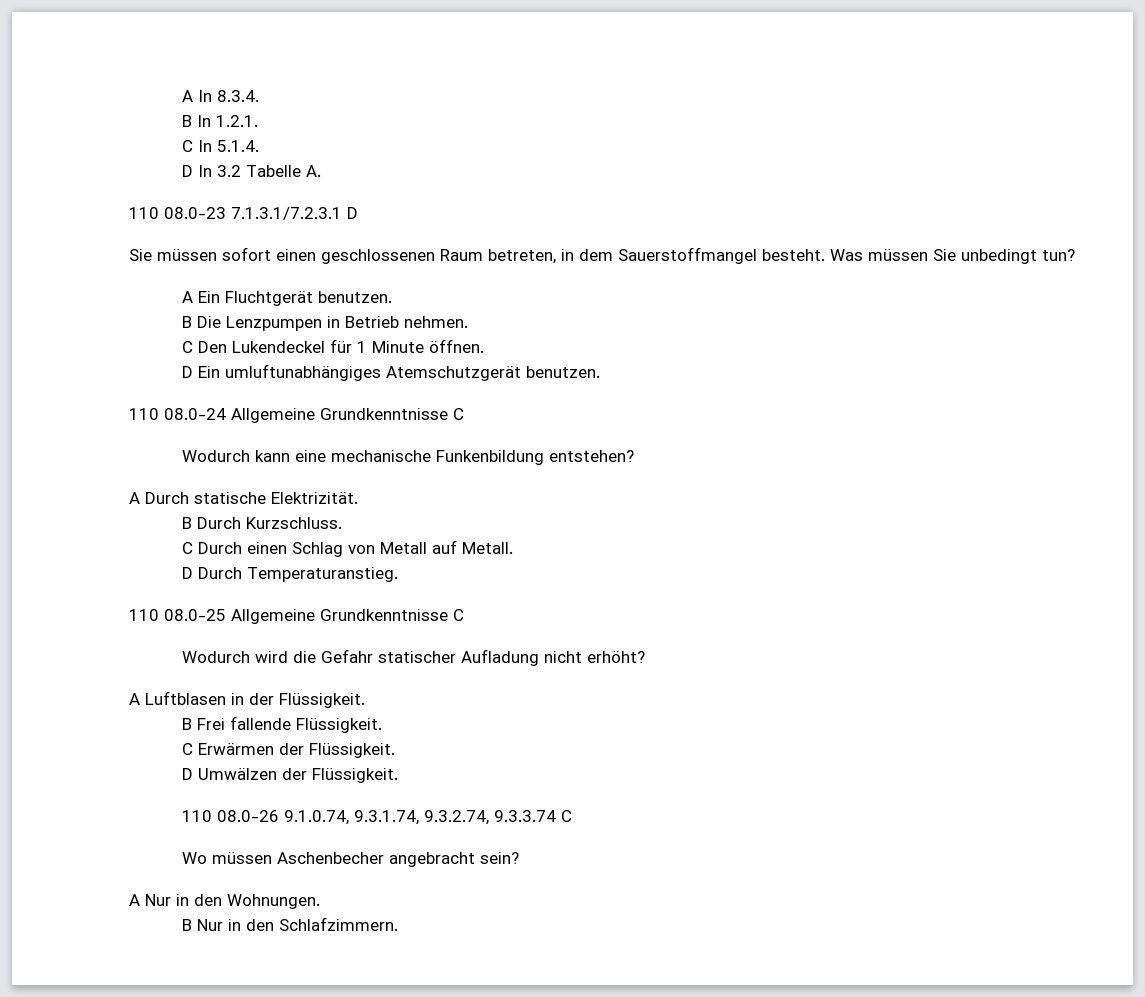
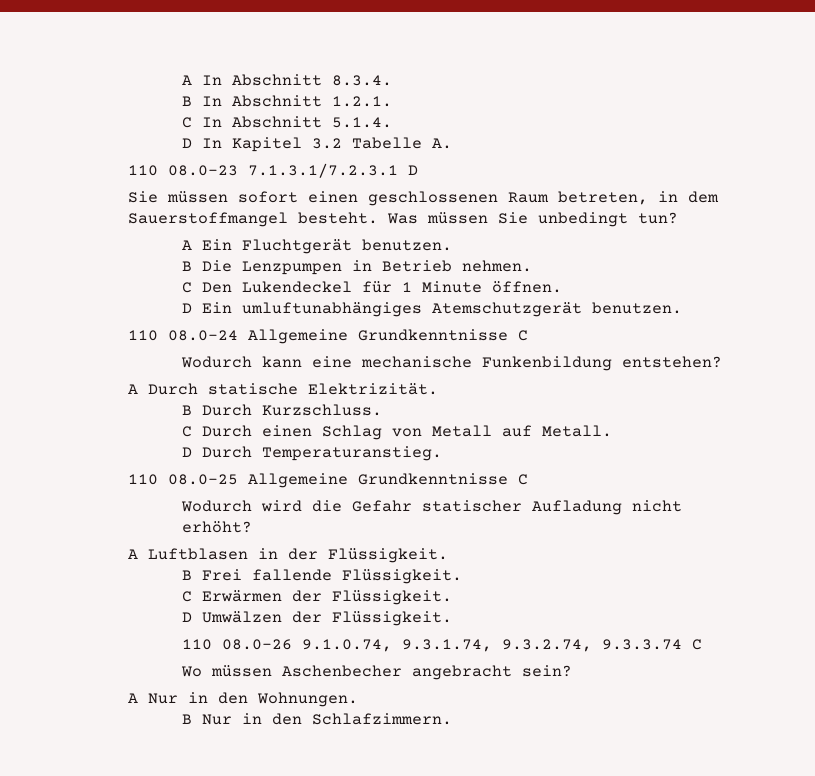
- A In 8.3.4.
+ A In Abschnitt 8.3.4.
- B In 1.2.1.
+ B In Abschnitt 1.2.1.
- C In 5.1.4.
+ C In Abschnitt 5.1.4.
- D In 3.2 Tabelle A.
+ D In Kapitel 3.2 Tabelle A.

